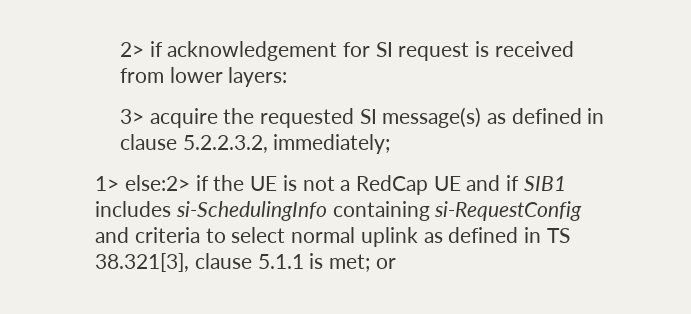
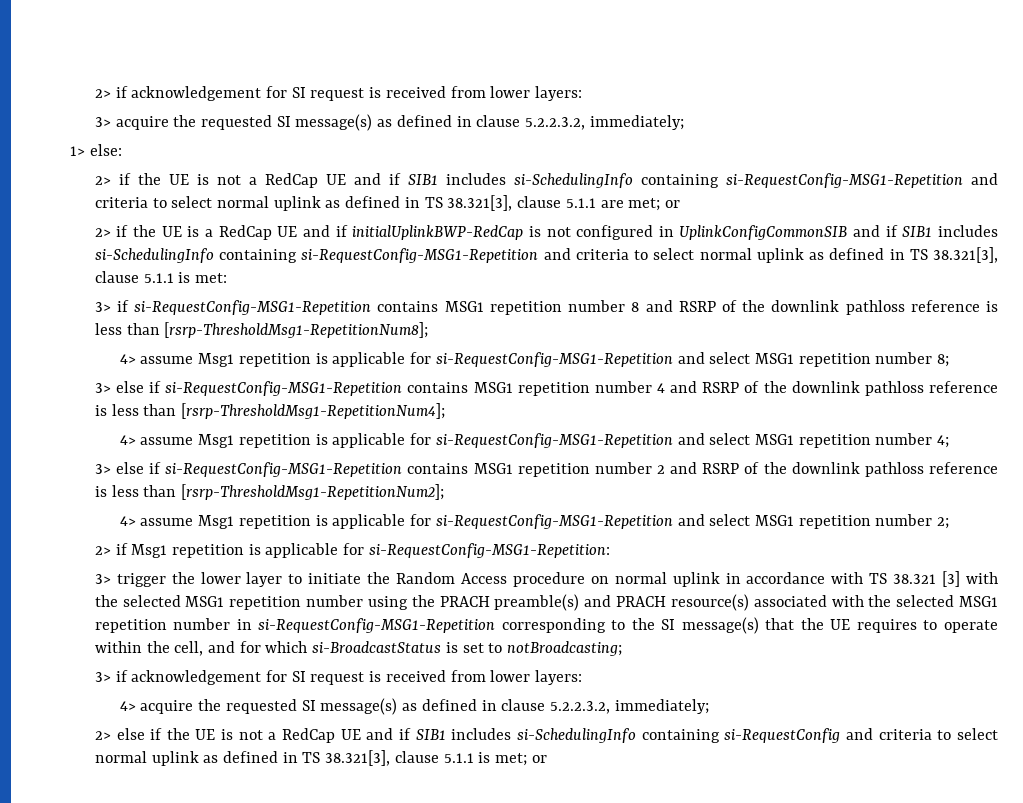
- 1> else:2> if the UE is not a RedCap UE and if SIB1 includes si-SchedulingInfo containing si-RequestConfig and criteria to select normal uplink as defined in TS 38.321[3], clause 5.1.1 is met; or
+ 1> else:
+ 2> if the UE is not a RedCap UE and if SIB1 includes si-SchedulingInfo containing si-RequestConfig-MSG1-Repetition and criteria to select normal uplink as defined in TS 38.321[3], clause 5.1.1 are met; or
+ 2> if the UE is a RedCap UE and if initialUplinkBWP-RedCap is not configured in UplinkConfigCommonSIB and if SIB1 includes si-SchedulingInfo containing si-RequestConfig-MSG1-Repetition and criteria to select normal uplink as defined in TS 38.321[3], clause 5.1.1 is met:
+ 3> if si-RequestConfig-MSG1-Repetition contains MSG1 repetition number 8 and RSRP of the downlink pathloss reference is less than [rsrp-ThresholdMsg1-RepetitionNum8];
+ 4> assume Msg1 repetition is applicable for si-RequestConfig-MSG1-Repetition and select MSG1 repetition number 8;
+ 3> else if si-RequestConfig-MSG1-Repetition contains MSG1 repetition number 4 and RSRP of the downlink pathloss reference is less than [rsrp-ThresholdMsg1-RepetitionNum4];
+ 4> assume Msg1 repetition is applicable for si-RequestConfig-MSG1-Repetition and select MSG1 repetition number 4;
+ 3> else if si-RequestConfig-MSG1-Repetition contains MSG1 repetition number 2 and RSRP of the downlink pathloss reference is less than [rsrp-ThresholdMsg1-RepetitionNum2];
+ 4> assume Msg1 repetition is applicable for si-RequestConfig-MSG1-Repetition and select MSG1 repetition number 2;
+ 2> if Msg1 repetition is applicable for si-RequestConfig-MSG1-Repetition:
+ 3> trigger the lower layer to initiate the Random Access procedure on normal uplink in accordance with TS 38.321 [3] with the selected MSG1 repetition number using the PRACH preamble(s) and PRACH resource(s) associated with the selected MSG1 repetition number in si-RequestConfig-MSG1-Repetition corresponding to the SI message(s) that the UE requires to operate within the cell, and for which si-BroadcastStatus is set to notBroadcasting;
+ 3> if acknowledgement for SI request is received from lower layers:
+ 4> acquire the requested SI message(s) as defined in clause 5.2.2.3.2, immediately;
+ 2> else if the UE is not a RedCap UE and if SIB1 includes si-SchedulingInfo containing si-RequestConfig and criteria to select normal uplink as defined in TS 38.321[3], clause 5.1.1 is met; or

